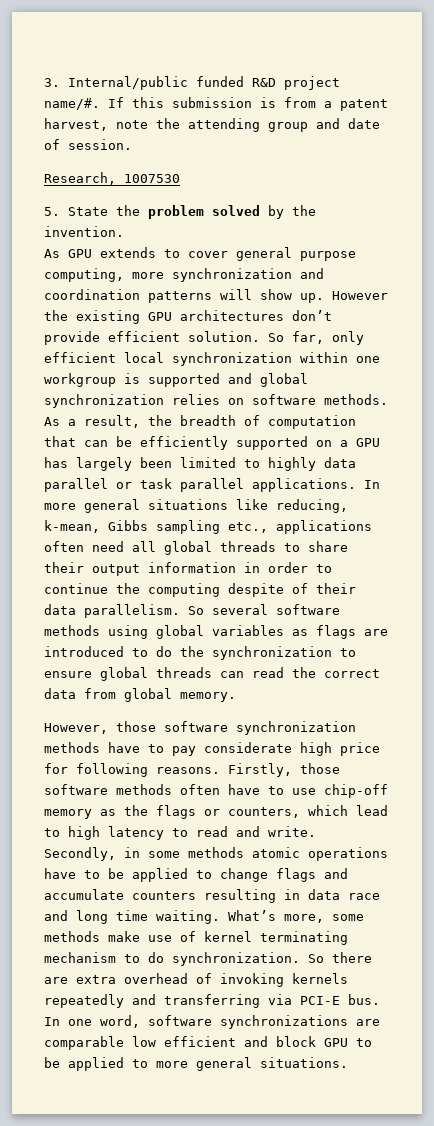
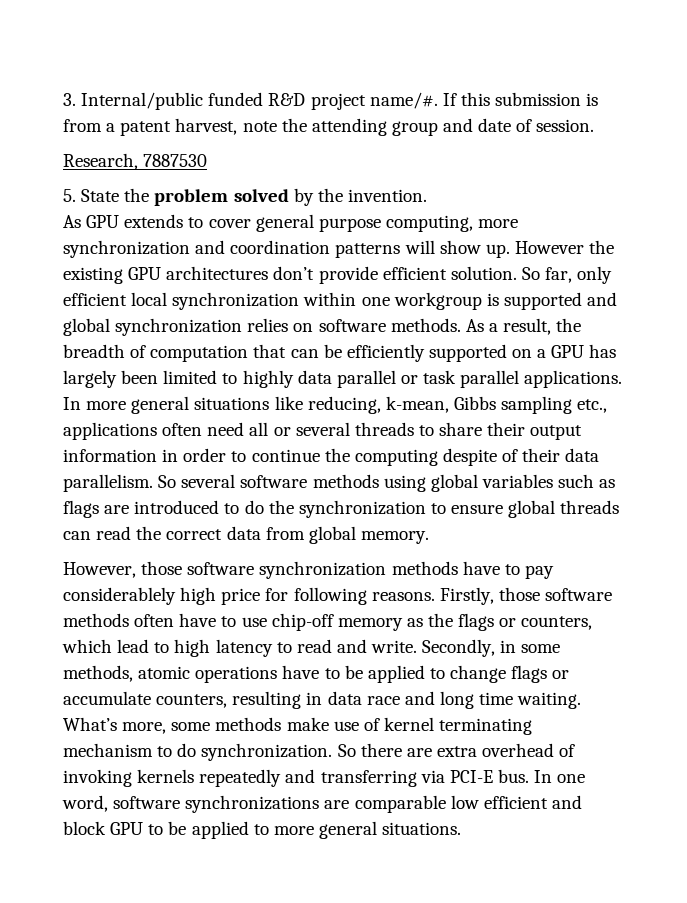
- Research, 1007530
+ Research, 7887530
- In more general situations like reducing, k-mean, Gibbs sampling etc., applications often need all global threads to share their output information in order to continue the computing despite of their data parallelism.
+ In more general situations like reducing, k-mean, Gibbs sampling etc., applications often need all or several threads to share their output information in order to continue the computing despite of their data parallelism.
- So several software methods using global variables as flags are introduced to do the synchronization to ensure global threads can read the correct data from global memory.
+ So several software methods using global variables such as flags are introduced to do the synchronization to ensure global threads can read the correct data from global memory.
- However, those software synchronization methods have to pay considerate high price for following reasons.
+ However, those software synchronization methods have to pay considerablely high price for following reasons.
- Secondly, in some methods atomic operations have to be applied to change flags and accumulate counters resulting in data race and long time waiting.
+ Secondly, in some methods, atomic operations have to be applied to change flags or accumulate counters, resulting in data race and long time waiting.

